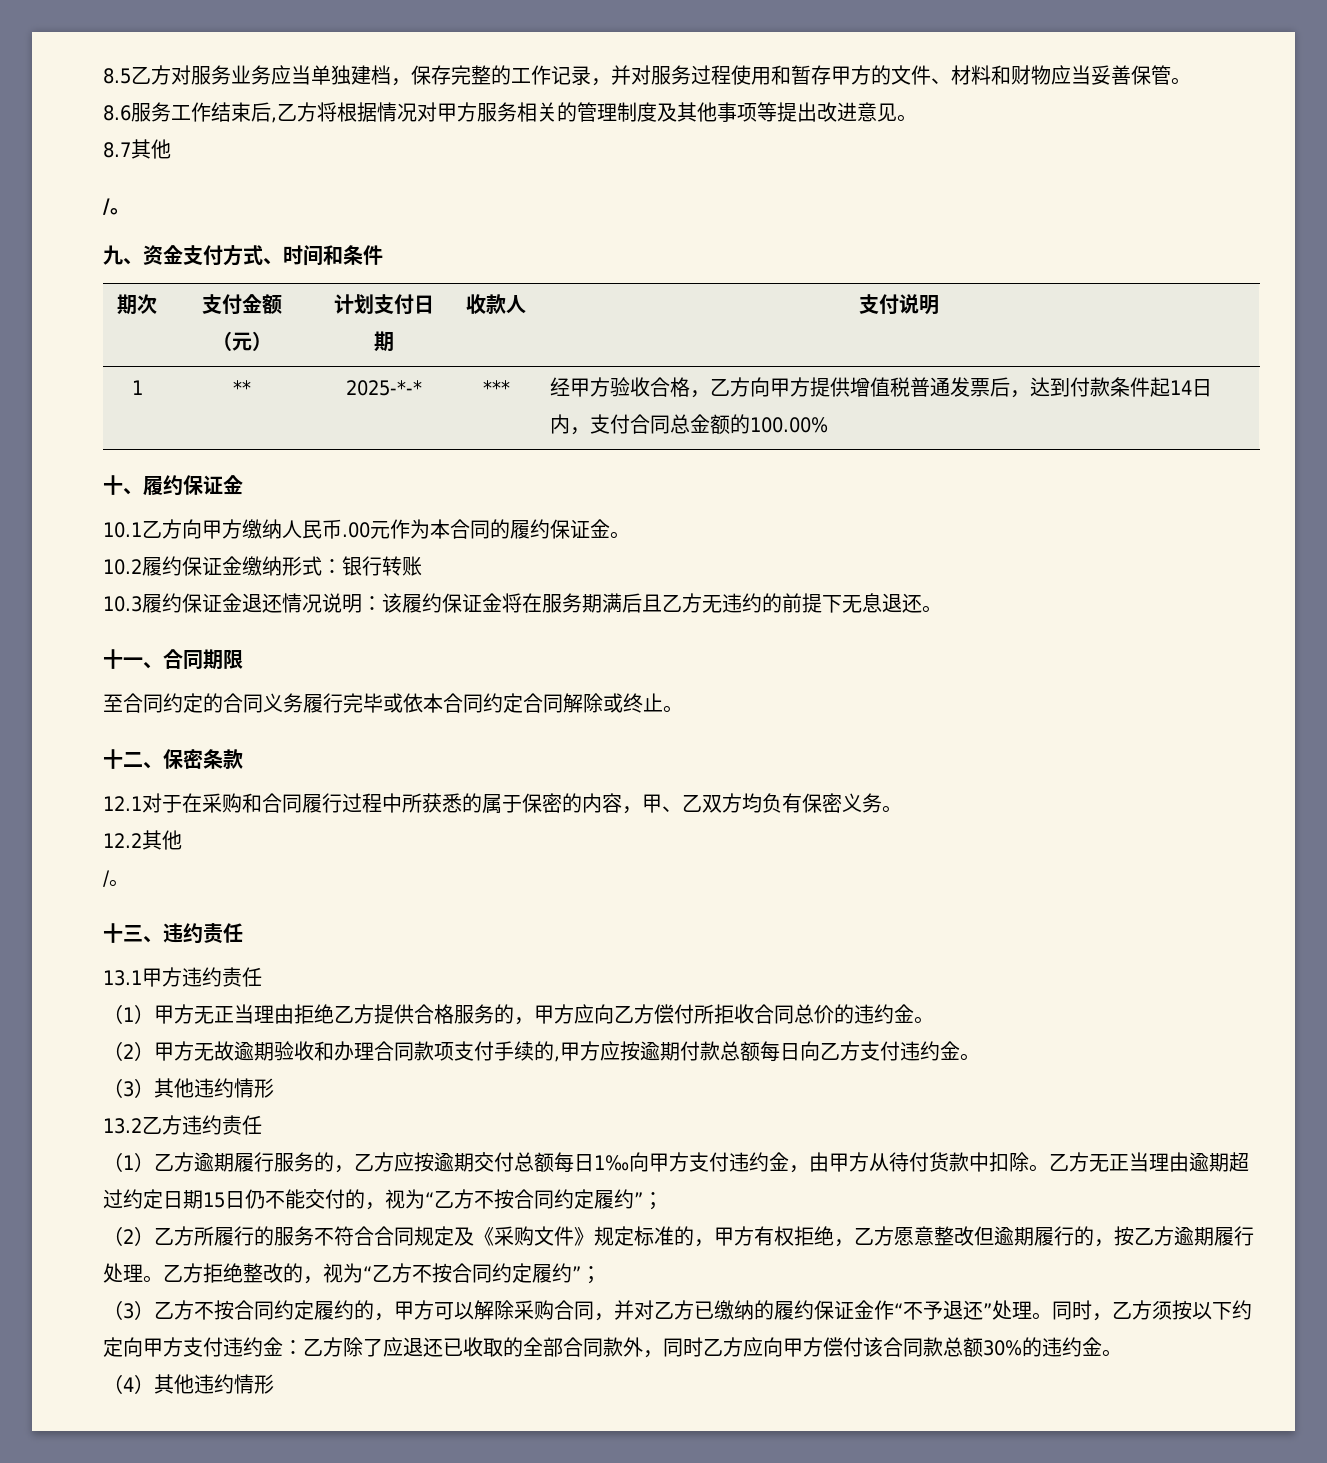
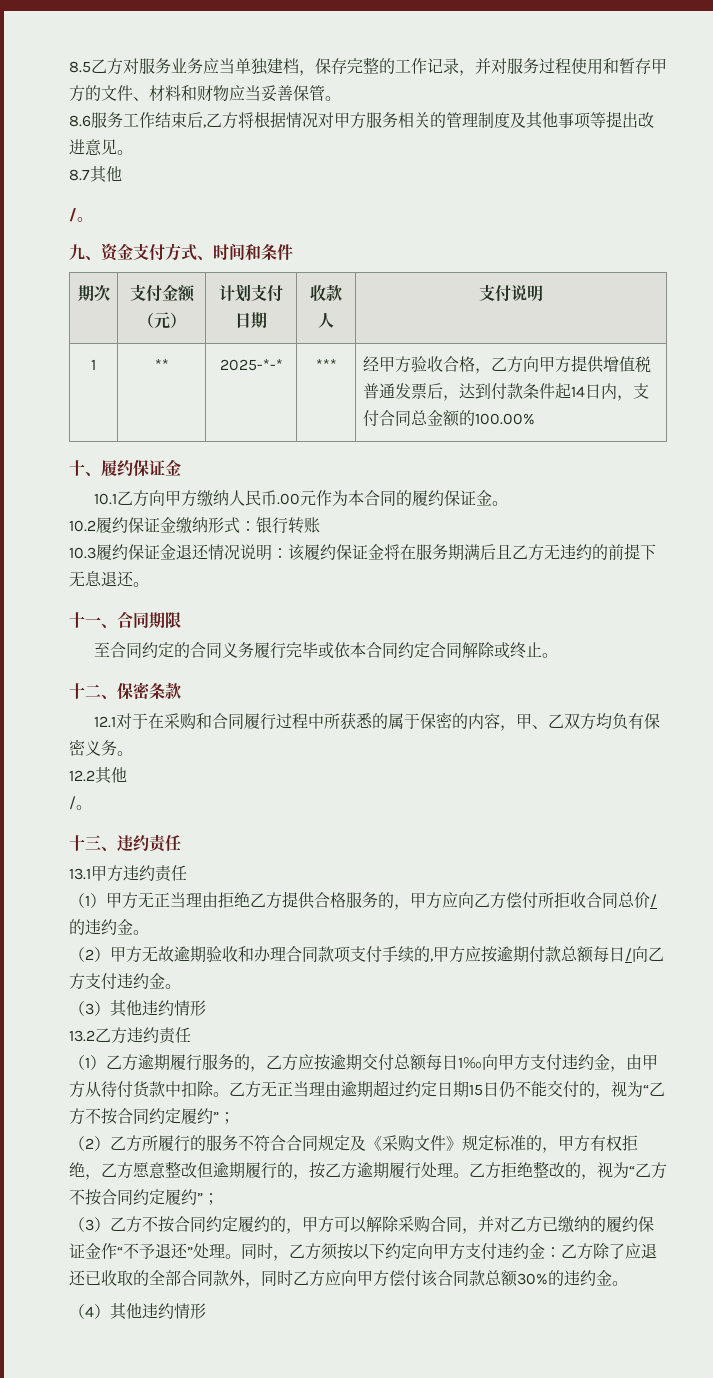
- （1）甲方无正当理由拒绝乙方提供合格服务的，甲方应向乙方偿付所拒收合同总价的违约金。
+ （1）甲方无正当理由拒绝乙方提供合格服务的，甲方应向乙方偿付所拒收合同总价/的违约金。
- （2）甲方无故逾期验收和办理合同款项支付手续的,甲方应按逾期付款总额每日向乙方支付违约金。
+ （2）甲方无故逾期验收和办理合同款项支付手续的,甲方应按逾期付款总额每日/向乙方支付违约金。

